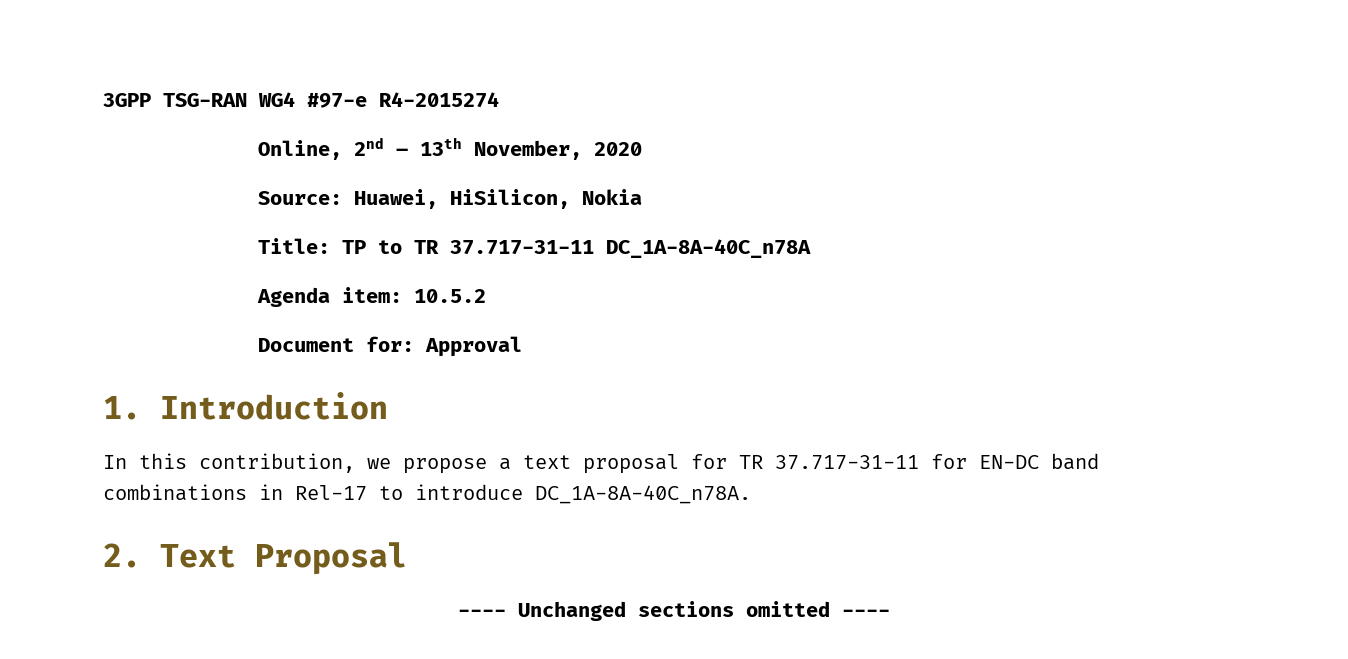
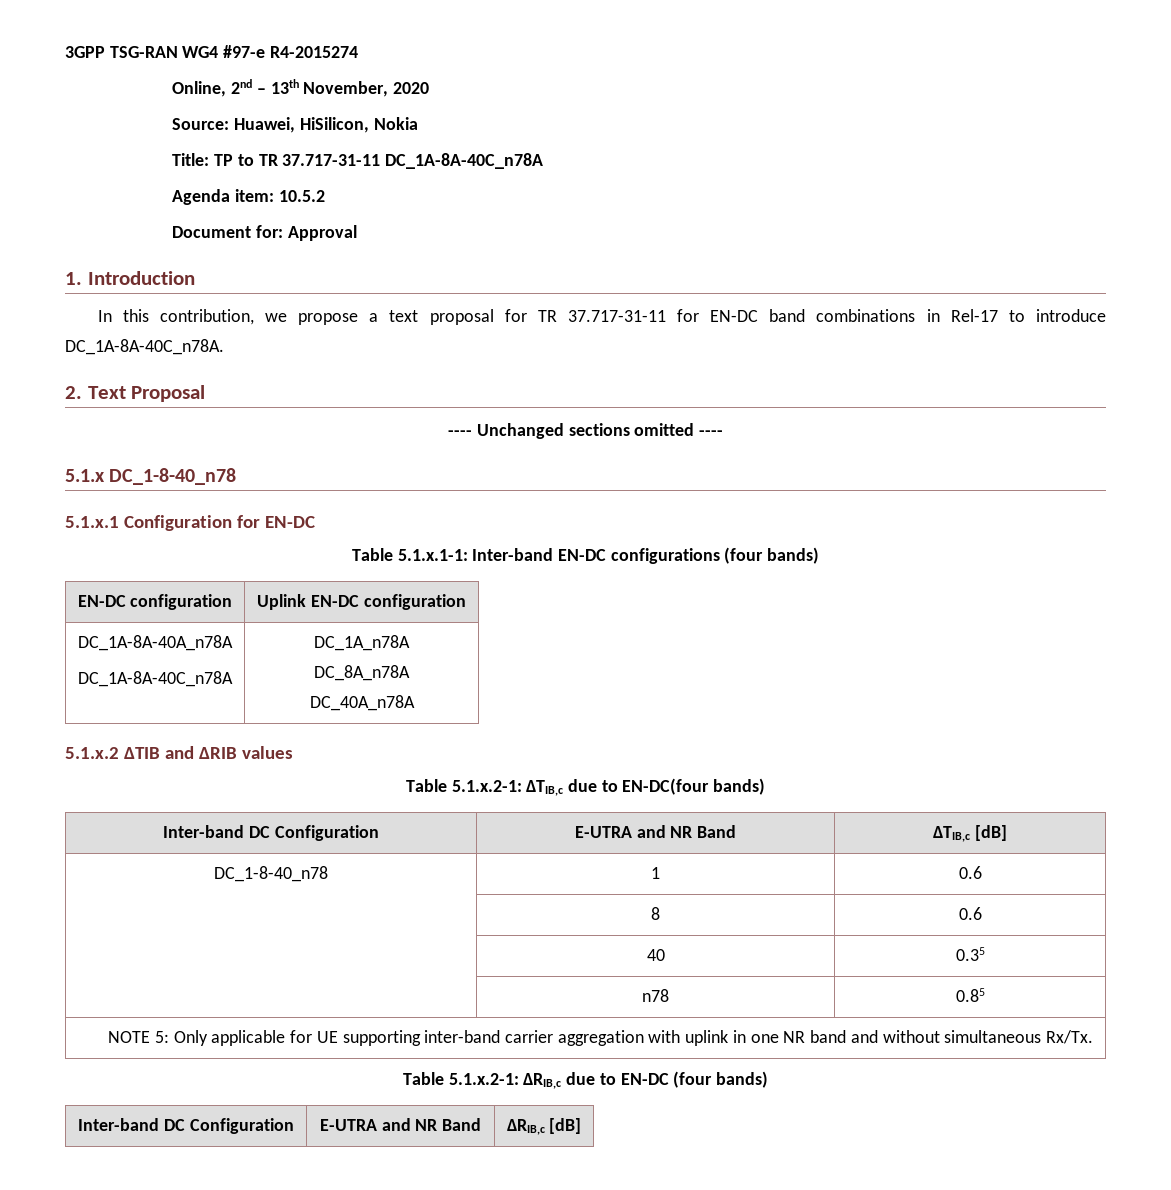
+ 5.1.x DC_1-8-40_n78
+ 5.1.x.1 Configuration for EN-DC
+ Table 5.1.x.1-1: Inter-band EN-DC configurations (four bands)
+ EN-DC configuration | Uplink EN-DC configuration
+ DC_1A-8A-40A_n78A
+ DC_1A-8A-40C_n78A | DC_1A_n78A
+ DC_8A_n78A
+ DC_40A_n78A
+ 5.1.x.2 ∆TIB and ∆RIB values
+ Table 5.1.x.2-1: ΔTIB,c due to EN-DC(four bands)
+ Inter-band DC Configuration | E-UTRA and NR Band | ΔTIB,c [dB]
+ DC_1-8-40_n78 | 1 | 0.6
+ | 8 | 0.6
+ | 40 | 0.35
+ | n78 | 0.85
+ NOTE 5: Only applicable for UE supporting inter-band carrier aggregation with uplink in one NR band and without simultaneous Rx/Tx.
+ Table 5.1.x.2-1: ΔRIB,c due to EN-DC (four bands)
+ Inter-band DC Configuration | E-UTRA and NR Band | ΔRIB,c [dB]

